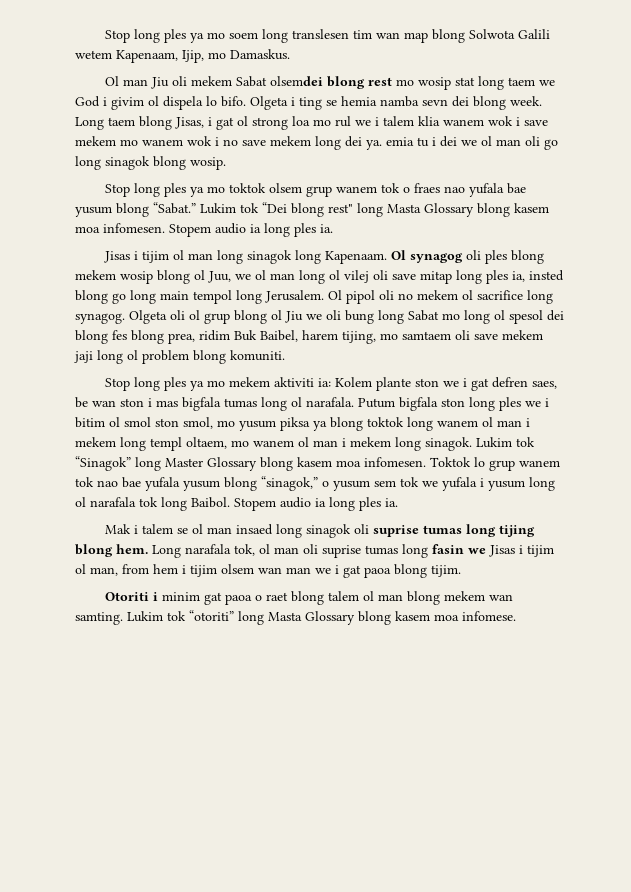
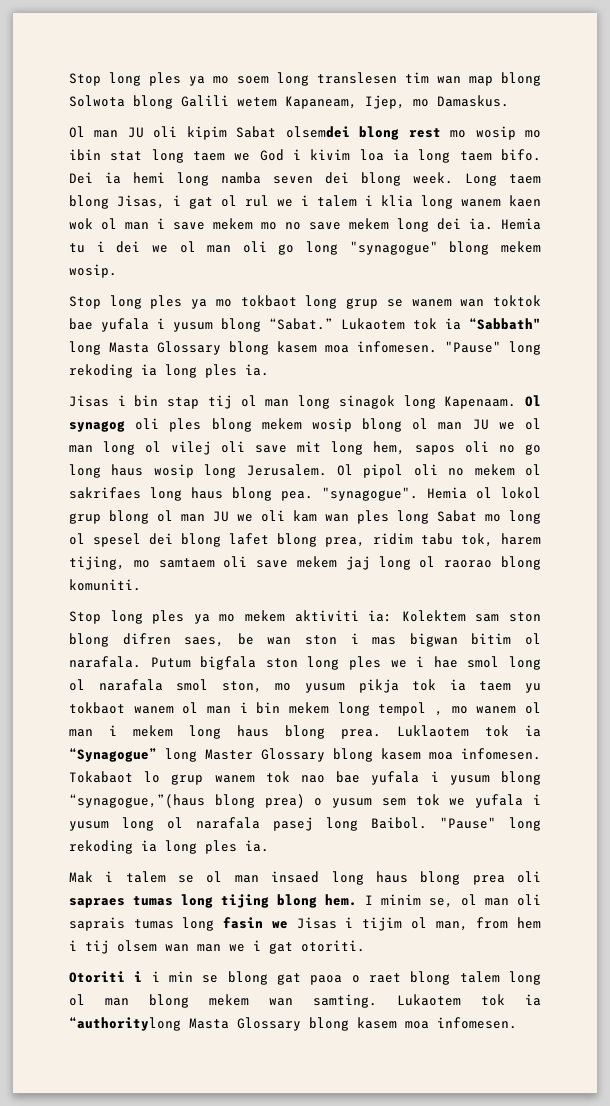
- Stop long ples ya mo soem long translesen tim wan map blong Solwota Galili wetem Kapenaam, Ijip, mo Damaskus.
+ Stop long ples ya mo soem long translesen tim wan map blong Solwota blong Galili wetem Kapaneam, Ijep, mo Damaskus.
- Ol man Jiu oli mekem Sabat olsemdei blong rest mo wosip stat long taem we God i givim ol dispela lo bifo. Olgeta i ting se hemia namba sevn dei blong week.
+ Ol man JU oli kipim Sabat olsemdei blong rest mo wosip mo ibin stat long taem we God i kivim loa ia long taem bifo. Dei ia hemi long namba seven dei blong week.
- Long taem blong Jisas, i gat ol strong loa mo rul we i talem klia wanem wok i save mekem mo wanem wok i no save mekem long dei ya. emia tu i dei we ol man oli go long sinagok blong wosip.
+ Long taem blong Jisas, i gat ol rul we i talem i klia long wanem kaen wok ol man i save mekem mo no save mekem long dei ia. Hemia tu i dei we ol man oli go long "synagogue" blong mekem wosip.
- Stop long ples ya mo toktok olsem grup wanem tok o fraes nao yufala bae yusum blong “Sabat.” Lukim tok “Dei blong rest" long Masta Glossary blong kasem moa infomesen. Stopem audio ia long ples ia.
+ Stop long ples ya mo tokbaot long grup se wanem wan toktok bae yufala i yusum blong “Sabat.” Lukaotem tok ia “Sabbath" long Masta Glossary blong kasem moa infomesen. "Pause" long rekoding ia long ples ia.
- Jisas i tijim ol man long sinagok long Kapenaam.
+ Jisas i bin stap tij ol man long sinagok long Kapenaam.
- Ol synagog oli ples blong mekem wosip blong ol Juu, we ol man long ol vilej oli save mitap long ples ia, insted blong go long main tempol long Jerusalem.
+ Ol synagog oli ples blong mekem wosip blong ol man JU we ol man long ol vilej oli save mit long hem, sapos oli no go long haus wosip long Jerusalem.
- Ol pipol oli no mekem ol sacrifice long synagog. Olgeta oli ol grup blong ol Jiu we oli bung long Sabat mo long ol spesol dei blong fes blong prea, ridim Buk Baibel, harem tijing, mo samtaem oli save mekem jaji long ol problem blong komuniti.
+ Ol pipol oli no mekem ol sakrifaes long haus blong pea. "synagogue". Hemia ol lokol grup blong ol man JU we oli kam wan ples long Sabat mo long ol spesel dei blong lafet blong prea, ridim tabu tok, harem tijing, mo samtaem oli save mekem jaj long ol raorao blong komuniti.
- Stop long ples ya mo mekem aktiviti ia: Kolem plante ston we i gat defren saes, be wan ston i mas bigfala tumas long ol narafala.
+ Stop long ples ya mo mekem aktiviti ia: Kolektem sam ston blong difren saes, be wan ston i mas bigwan bitim ol narafala.
- Putum bigfala ston long ples we i bitim ol smol ston smol, mo yusum piksa ya blong toktok long wanem ol man i mekem long templ oltaem, mo wanem ol man i mekem long sinagok. Lukim tok “Sinagok” long Master Glossary blong kasem moa infomesen.
+ Putum bigfala ston long ples we i hae smol long ol narafala smol ston, mo yusum pikja tok ia taem yu tokbaot wanem ol man i bin mekem long tempol , mo wanem ol man i mekem long haus blong prea. Luklaotem tok ia “Synagogue” long Master Glossary blong kasem moa infomesen.
- Toktok lo grup wanem tok nao bae yufala yusum blong “sinagok,” o yusum sem tok we yufala i yusum long ol narafala tok long Baibol. Stopem audio ia long ples ia.
+ Tokabaot lo grup wanem tok nao bae yufala i yusum blong “synagogue,”(haus blong prea) o yusum sem tok we yufala i yusum long ol narafala pasej long Baibol. "Pause" long rekoding ia long ples ia.
- Mak i talem se ol man insaed long sinagok oli suprise tumas long tijing blong hem.
+ Mak i talem se ol man insaed long haus blong prea oli sapraes tumas long tijing blong hem.
- Long narafala tok, ol man oli suprise tumas long fasin we Jisas i tijim ol man, from hem i tijim olsem wan man we i gat paoa blong tijim.
+ I minim se, ol man oli saprais tumas long fasin we Jisas i tijim ol man, from hem i tij olsem wan man we i gat otoriti.
- Otoriti i minim gat paoa o raet blong talem ol man blong mekem wan samting.
+ Otoriti i i min se blong gat paoa o raet blong talem long ol man blong mekem wan samting.
- Lukim tok “otoriti” long Masta Glossary blong kasem moa infomese.
+ Lukaotem tok ia “authoritylong Masta Glossary blong kasem moa infomesen.

